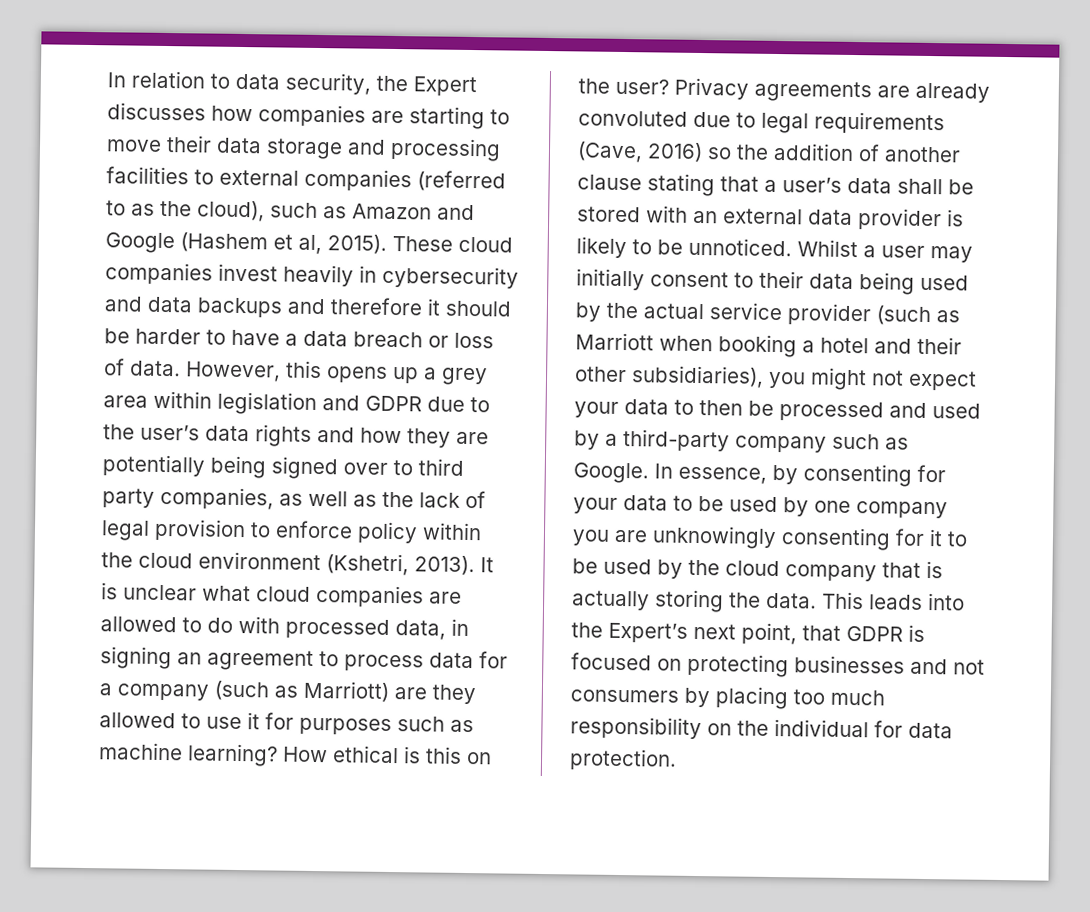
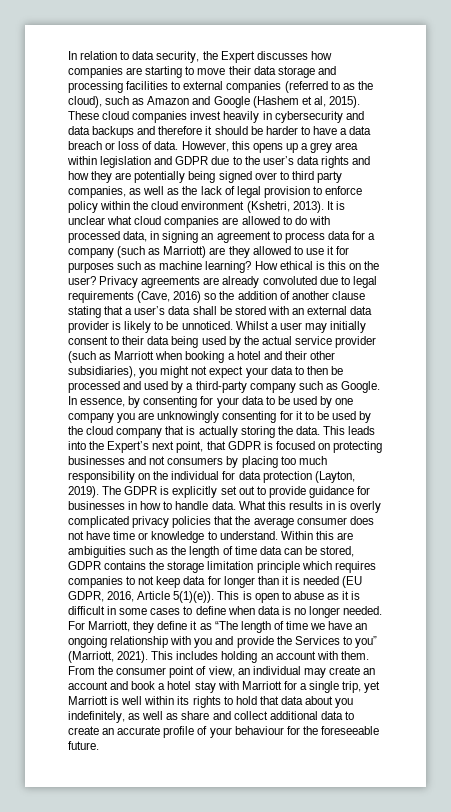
- This leads into the Expert’s next point, that GDPR is focused on protecting businesses and not consumers by placing too much responsibility on the individual for data protection.
+ This leads into the Expert’s next point, that GDPR is focused on protecting businesses and not consumers by placing too much responsibility on the individual for data protection (Layton, 2019). The GDPR is explicitly set out to provide guidance for businesses in how to handle data. What this results in is overly complicated privacy policies that the average consumer does not have time or knowledge to understand. Within this are ambiguities such as the length of time data can be stored, GDPR contains the storage limitation principle which requires companies to not keep data for longer than it is needed (EU GDPR, 2016, Article 5(1)(e)). This is open to abuse as it is difficult in some cases to define when data is no longer needed. For Marriott, they define it as “The length of time we have an ongoing relationship with you and provide the Services to you” (Marriott, 2021). This includes holding an account with them. From the consumer point of view, an individual may create an account and book a hotel stay with Marriott for a single trip, yet Marriott is well within its rights to hold that data about you indefinitely, as well as share and collect additional data to create an accurate profile of your behaviour for the foreseeable future.

